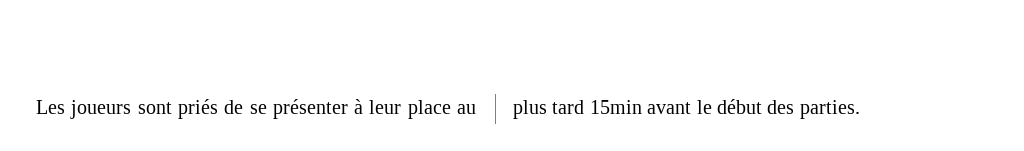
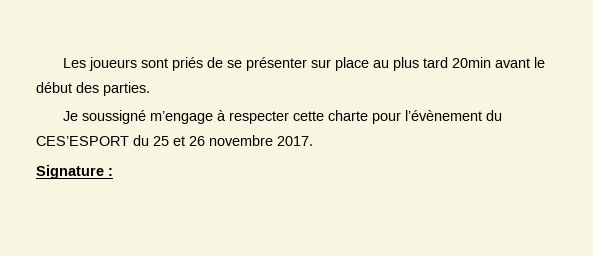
- Les joueurs sont priés de se présenter à leur place au plus tard 15min avant le début des parties.
+ Les joueurs sont priés de se présenter sur place au plus tard 20min avant le début des parties.
+ Je soussigné m’engage à respecter cette charte pour l’évènement du CES’ESPORT du 25 et 26 novembre 2017.
+ Signature :

